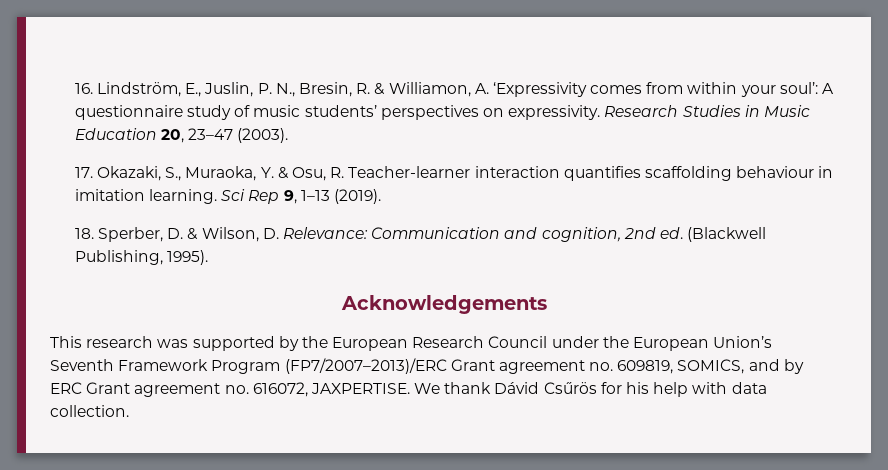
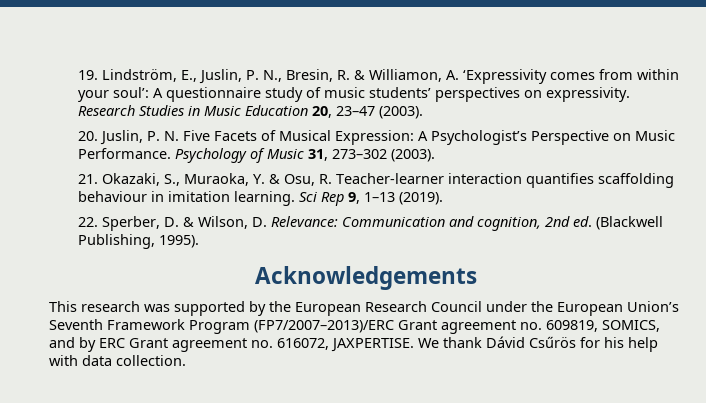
- 16. Lindström, E., Juslin, P. N., Bresin, R. & Williamon, A. ‘Expressivity comes from within your soul’: A questionnaire study of music students’ perspectives on expressivity.
+ 19. Lindström, E., Juslin, P. N., Bresin, R. & Williamon, A. ‘Expressivity comes from within your soul’: A questionnaire study of music students’ perspectives on expressivity.
- 17. Okazaki, S., Muraoka, Y. & Osu, R. Teacher-learner interaction quantifies scaffolding behaviour in imitation learning.
+ 20. Juslin, P. N. Five Facets of Musical Expression: A Psychologist’s Perspective on Music Performance. Psychology of Music 31, 273–302 (2003).
+ 21. Okazaki, S., Muraoka, Y. & Osu, R. Teacher-learner interaction quantifies scaffolding behaviour in imitation learning.
- 18. Sperber, D. & Wilson, D. Relevance: Communication and cognition, 2nd ed. (Blackwell Publishing, 1995).
+ 22. Sperber, D. & Wilson, D. Relevance: Communication and cognition, 2nd ed. (Blackwell Publishing, 1995).

